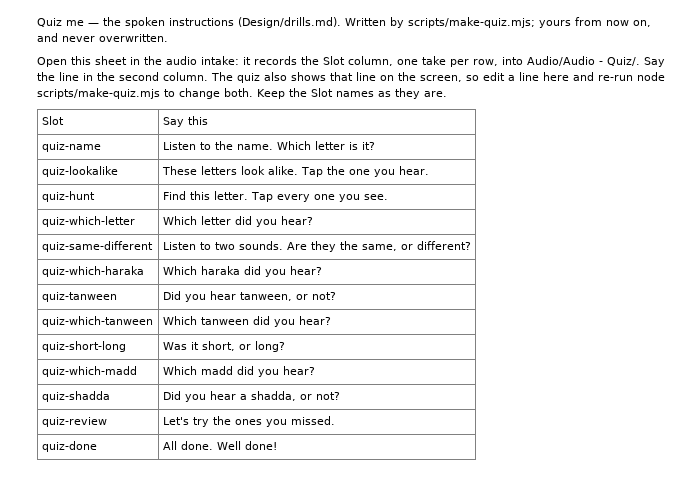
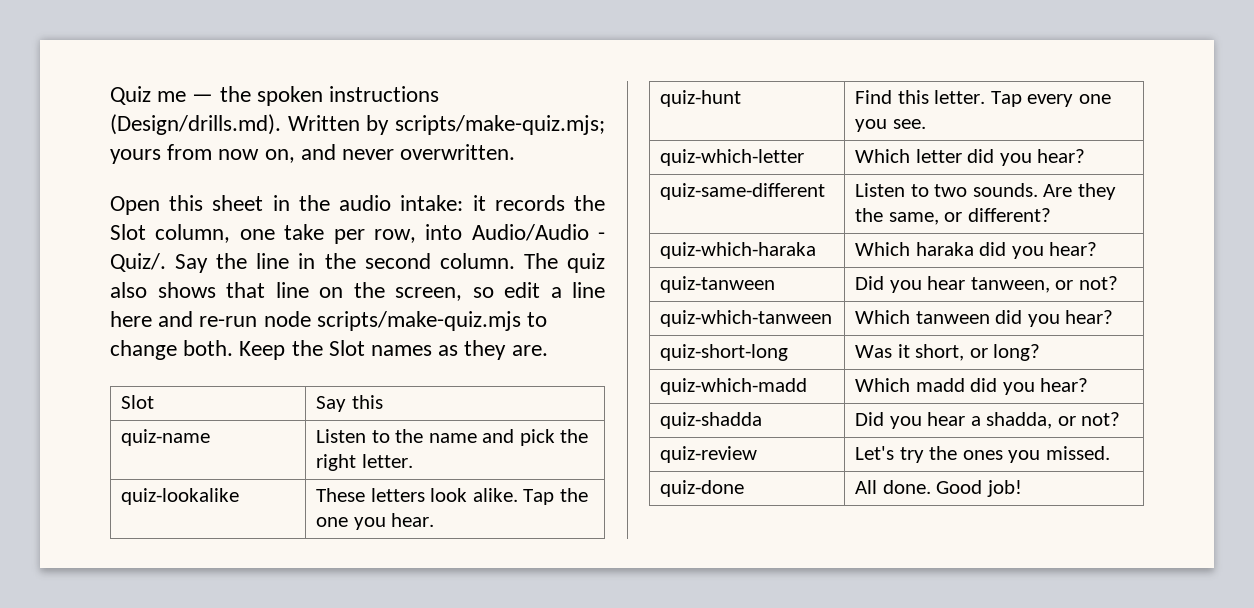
- quiz-name | Listen to the name. Which letter is it?
+ quiz-name | Listen to the name and pick the right letter.
- quiz-done | All done. Well done!
+ quiz-done | All done. Good job!

